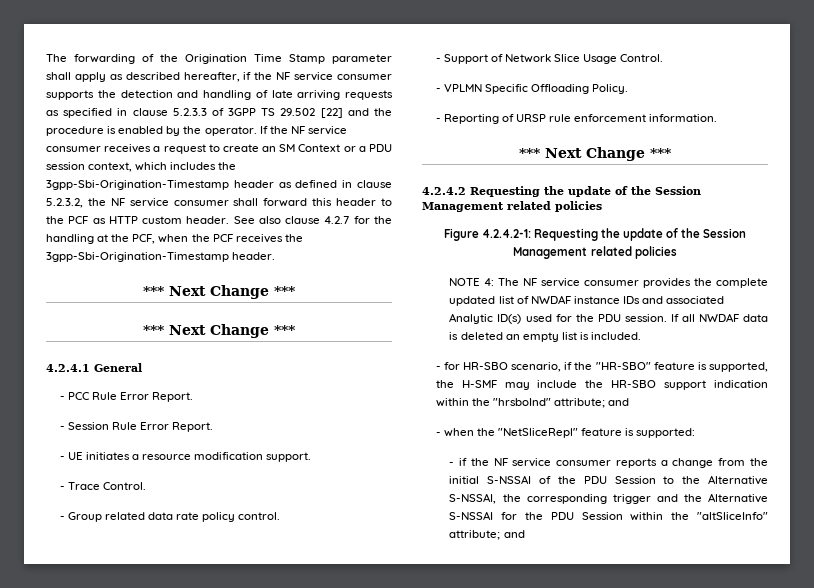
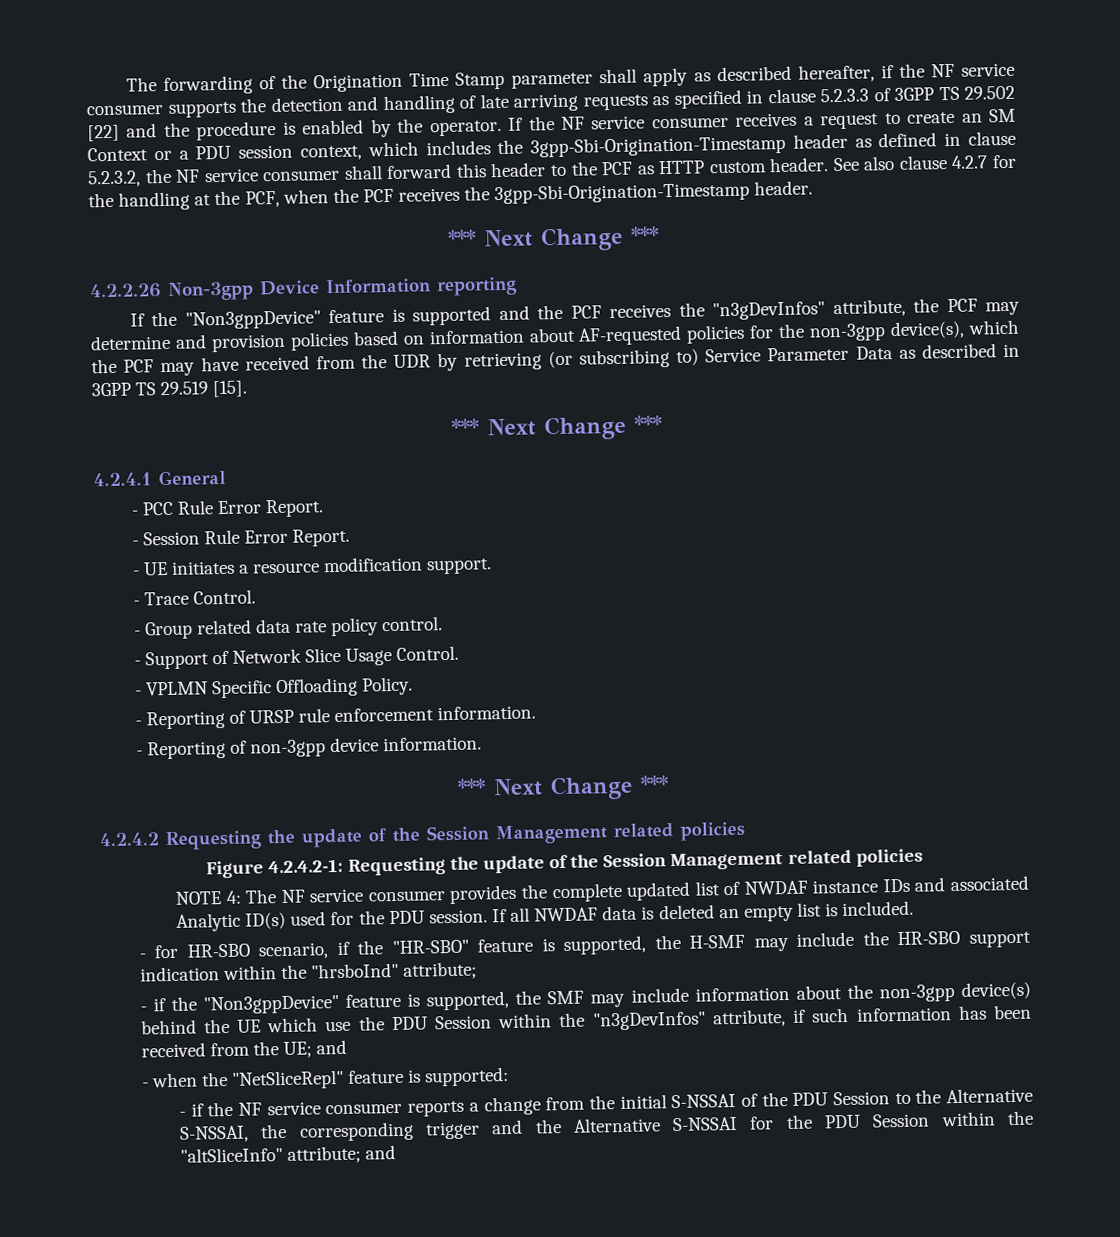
+ 4.2.2.26 Non-3gpp Device Information reporting
+ If the "Non3gppDevice" feature is supported and the PCF receives the "n3gDevInfos" attribute, the PCF may determine and provision policies based on information about AF-requested policies for the non-3gpp device(s), which the PCF may have received from the UDR by retrieving (or subscribing to) Service Parameter Data as described in 3GPP TS 29.519 [15].
+ - Reporting of non-3gpp device information.
- - for HR-SBO scenario, if the "HR-SBO" feature is supported, the H-SMF may include the HR-SBO support indication within the "hrsboInd" attribute; and
+ - for HR-SBO scenario, if the "HR-SBO" feature is supported, the H-SMF may include the HR-SBO support indication within the "hrsboInd" attribute;
+ - if the "Non3gppDevice" feature is supported, the SMF may include information about the non-3gpp device(s) behind the UE which use the PDU Session within the "n3gDevInfos" attribute, if such information has been received from the UE; and

